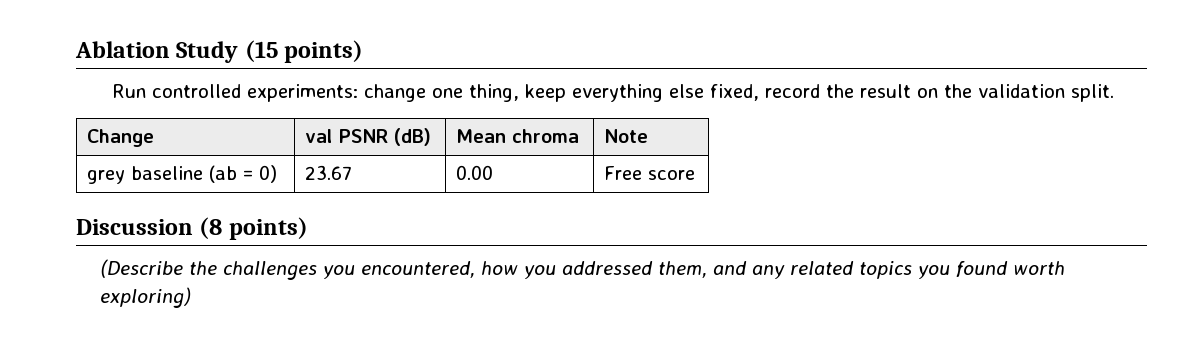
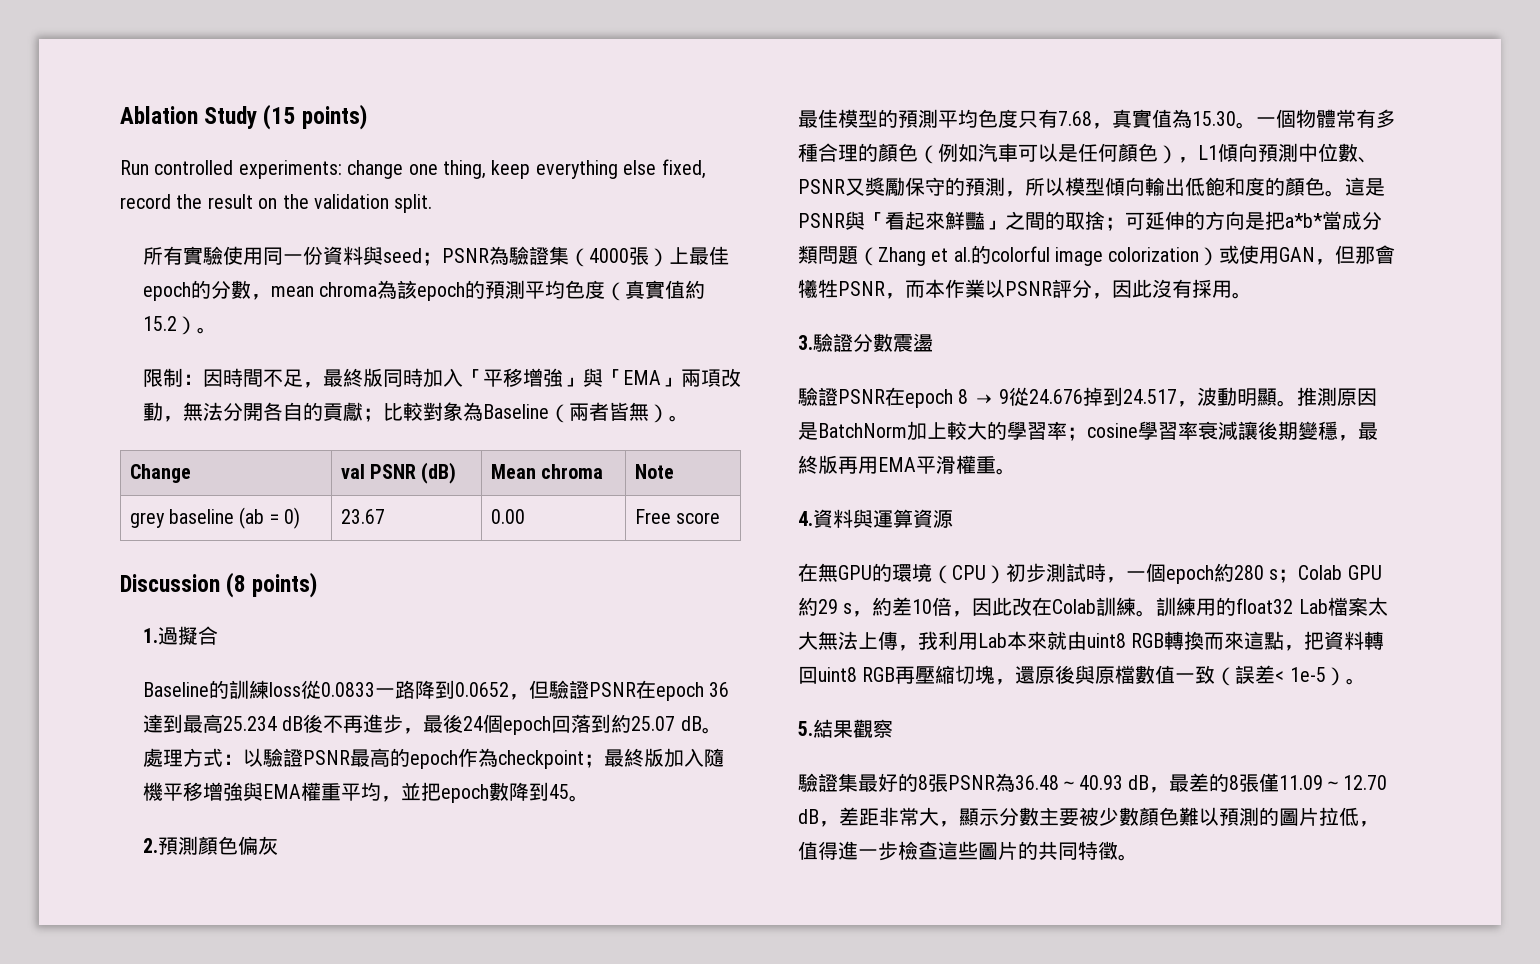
+ 所有實驗使用同一份資料與seed；PSNR為驗證集（4000張）上最佳epoch的分數，mean chroma為該epoch的預測平均色度（真實值約15.2）。
+ 限制：因時間不足，最終版同時加入「平移增強」與「EMA」兩項改動，無法分開各自的貢獻；比較對象為Baseline（兩者皆無）。
- (Describe the challenges you encountered, how you addressed them, and any related topics you found worth exploring)
+ 1.過擬合
+ Baseline的訓練loss從0.0833一路降到0.0652，但驗證PSNR在epoch 36達到最高25.234 dB後不再進步，最後24個epoch回落到約25.07 dB。處理方式：以驗證PSNR最高的epoch作為checkpoint；最終版加入隨機平移增強與EMA權重平均，並把epoch數降到45。
+ 2.預測顏色偏灰
+ 最佳模型的預測平均色度只有7.68，真實值為15.30。一個物體常有多種合理的顏色（例如汽車可以是任何顏色），L1傾向預測中位數、PSNR又獎勵保守的預測，所以模型傾向輸出低飽和度的顏色。這是PSNR與「看起來鮮豔」之間的取捨；可延伸的方向是把a*b*當成分類問題（Zhang et al.的colorful image colorization）或使用GAN，但那會犧牲PSNR，而本作業以PSNR評分，因此沒有採用。
+ 3.驗證分數震盪
+ 驗證PSNR在epoch 8 → 9從24.676掉到24.517，波動明顯。推測原因是BatchNorm加上較大的學習率；cosine學習率衰減讓後期變穩，最終版再用EMA平滑權重。
+ 4.資料與運算資源
+ 在無GPU的環境（CPU）初步測試時，一個epoch約280 s；Colab GPU約29 s，約差10倍，因此改在Colab訓練。訓練用的float32 Lab檔案太大無法上傳，我利用Lab本來就由uint8 RGB轉換而來這點，把資料轉回uint8 RGB再壓縮切塊，還原後與原檔數值一致（誤差< 1e-5）。
+ 5.結果觀察
+ 驗證集最好的8張PSNR為36.48～40.93 dB，最差的8張僅11.09～12.70 dB，差距非常大，顯示分數主要被少數顏色難以預測的圖片拉低，值得進一步檢查這些圖片的共同特徵。

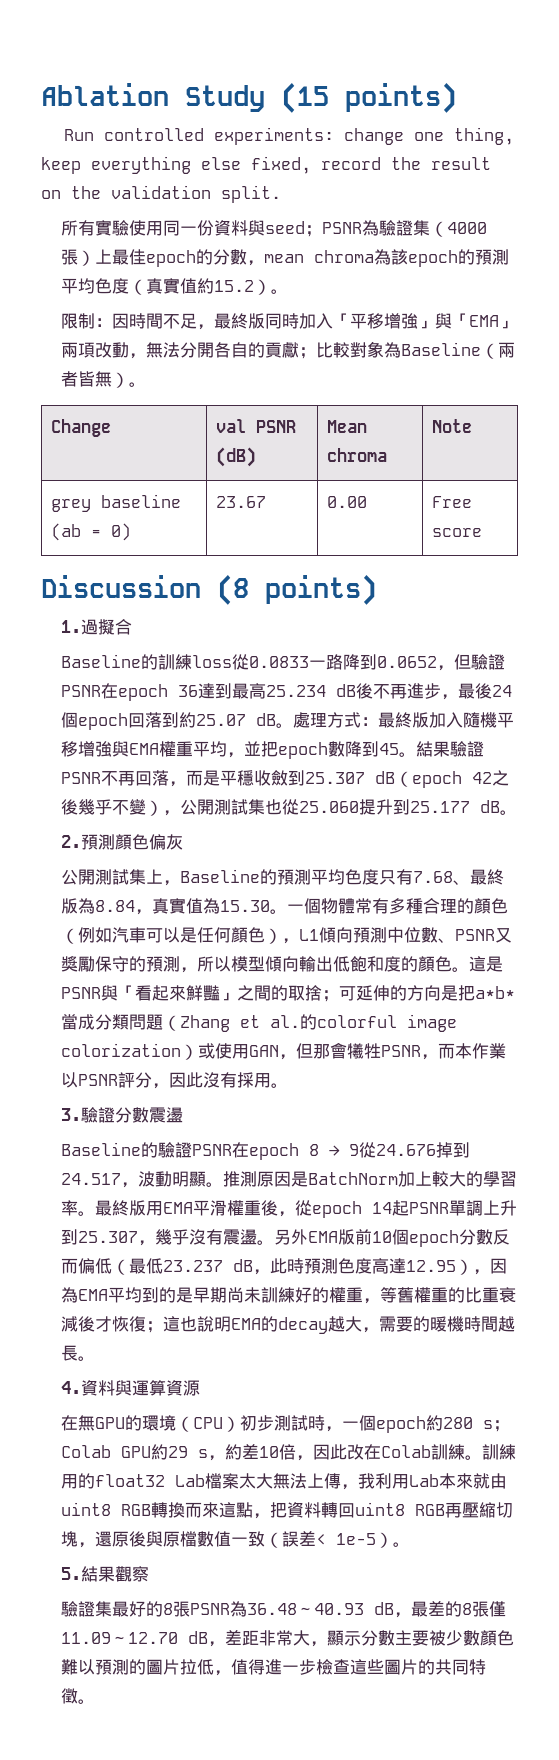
- 處理方式：以驗證PSNR最高的epoch作為checkpoint；最終版加入隨機平移增強與EMA權重平均，並把epoch數降到45。
+ 處理方式：最終版加入隨機平移增強與EMA權重平均，並把epoch數降到45。結果驗證PSNR不再回落，而是平穩收斂到25.307 dB（epoch 42之後幾乎不變），公開測試集也從25.060提升到25.177 dB。
- 最佳模型的預測平均色度只有7.68，真實值為15.30。
+ 公開測試集上，Baseline的預測平均色度只有7.68、最終版為8.84，真實值為15.30。
- 驗證PSNR在epoch 8 → 9從24.676掉到24.517，波動明顯。
+ Baseline的驗證PSNR在epoch 8 → 9從24.676掉到24.517，波動明顯。
- 推測原因是BatchNorm加上較大的學習率；cosine學習率衰減讓後期變穩，最終版再用EMA平滑權重。
+ 推測原因是BatchNorm加上較大的學習率。最終版用EMA平滑權重後，從epoch 14起PSNR單調上升到25.307，幾乎沒有震盪。另外EMA版前10個epoch分數反而偏低（最低23.237 dB，此時預測色度高達12.95），因為EMA平均到的是早期尚未訓練好的權重，等舊權重的比重衰減後才恢復；這也說明EMA的decay越大，需要的暖機時間越長。

